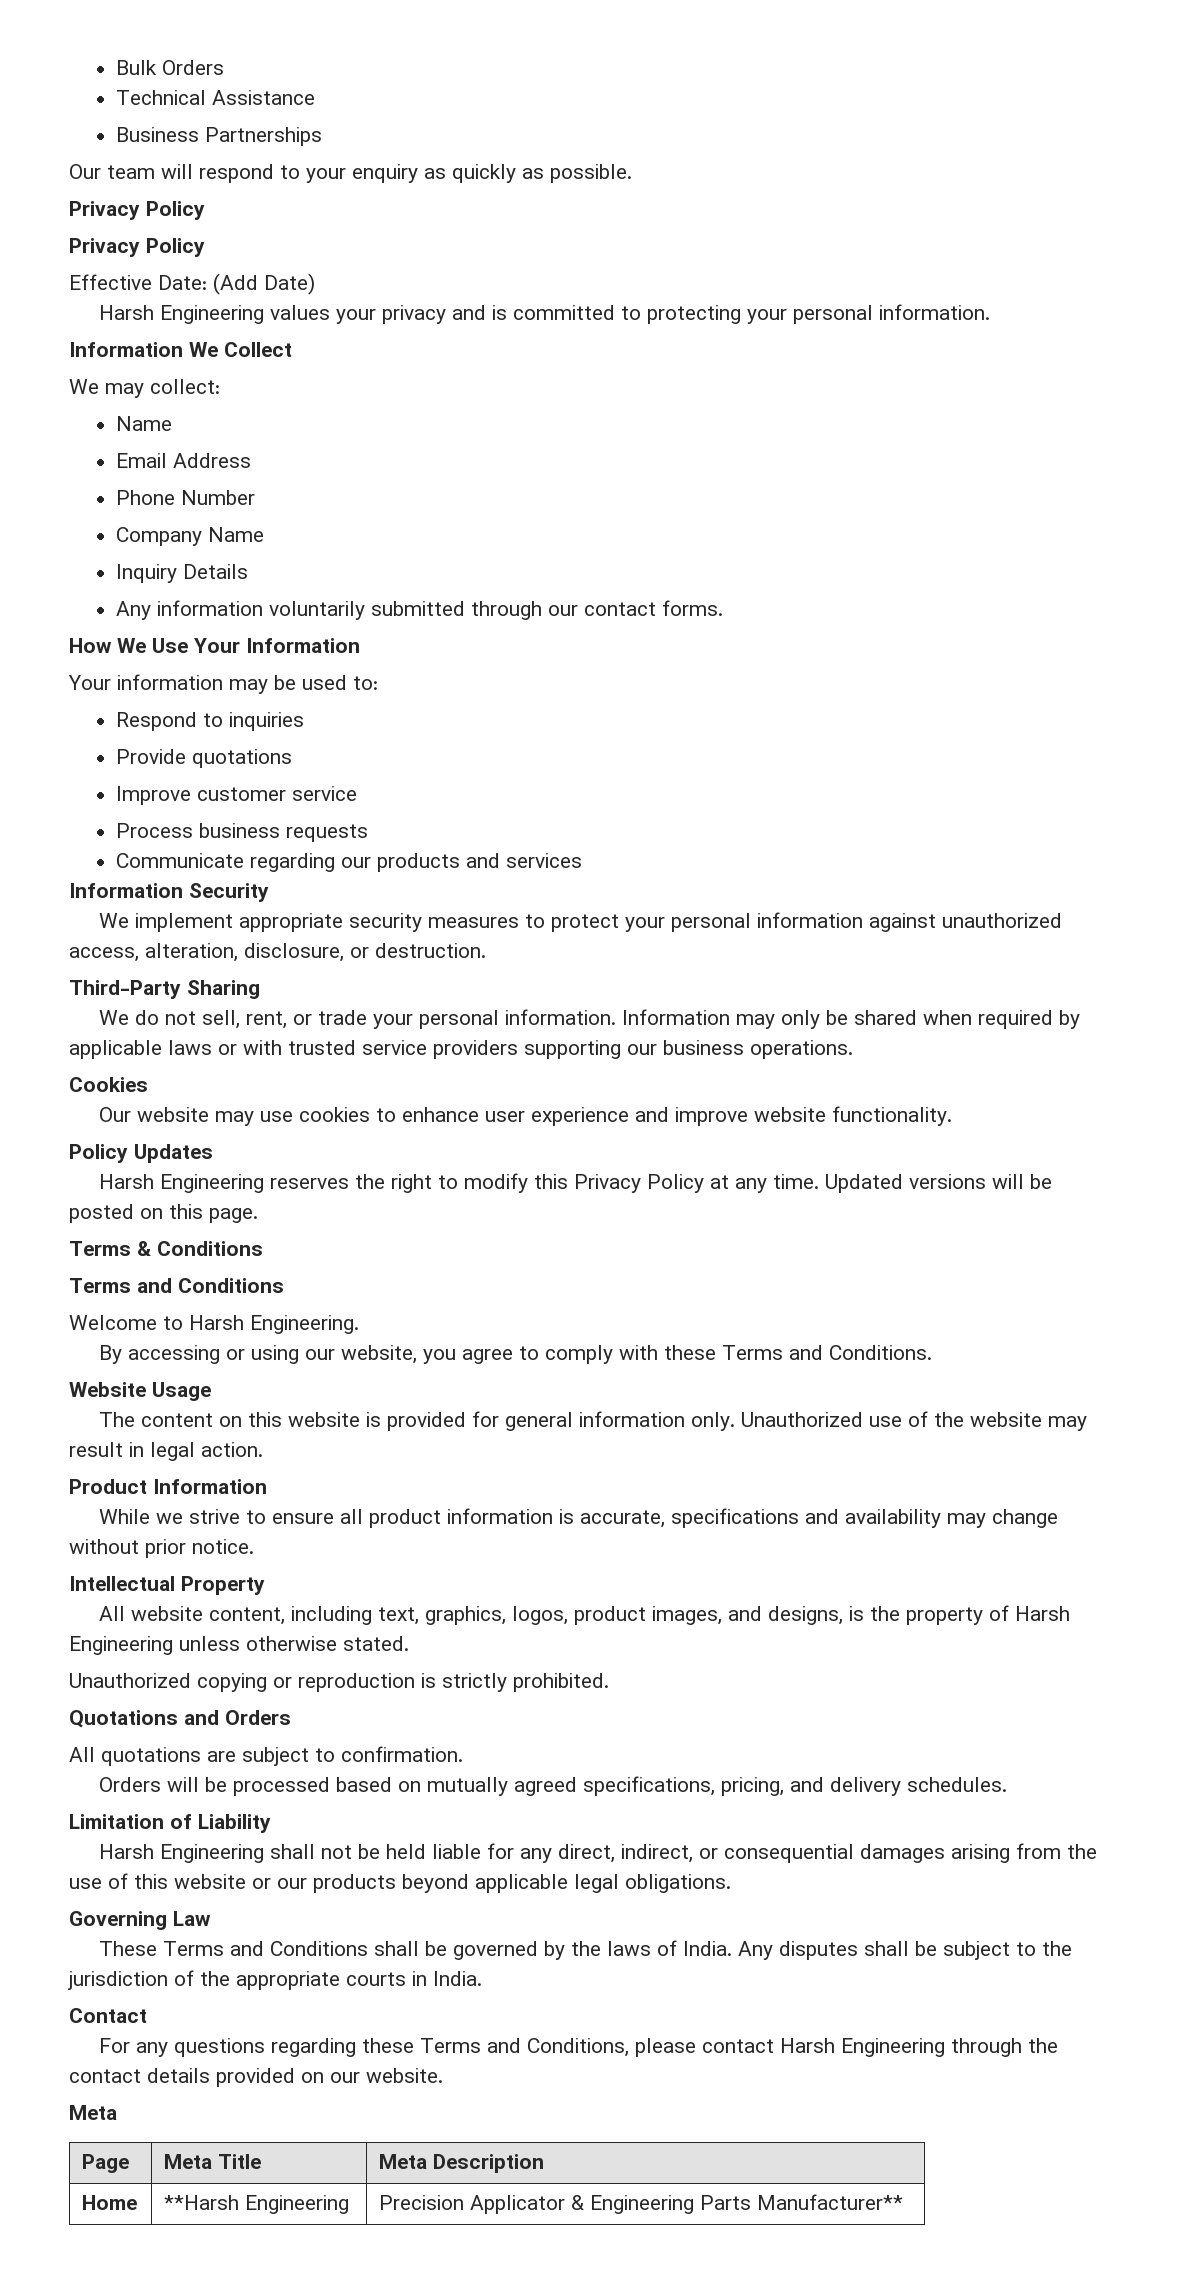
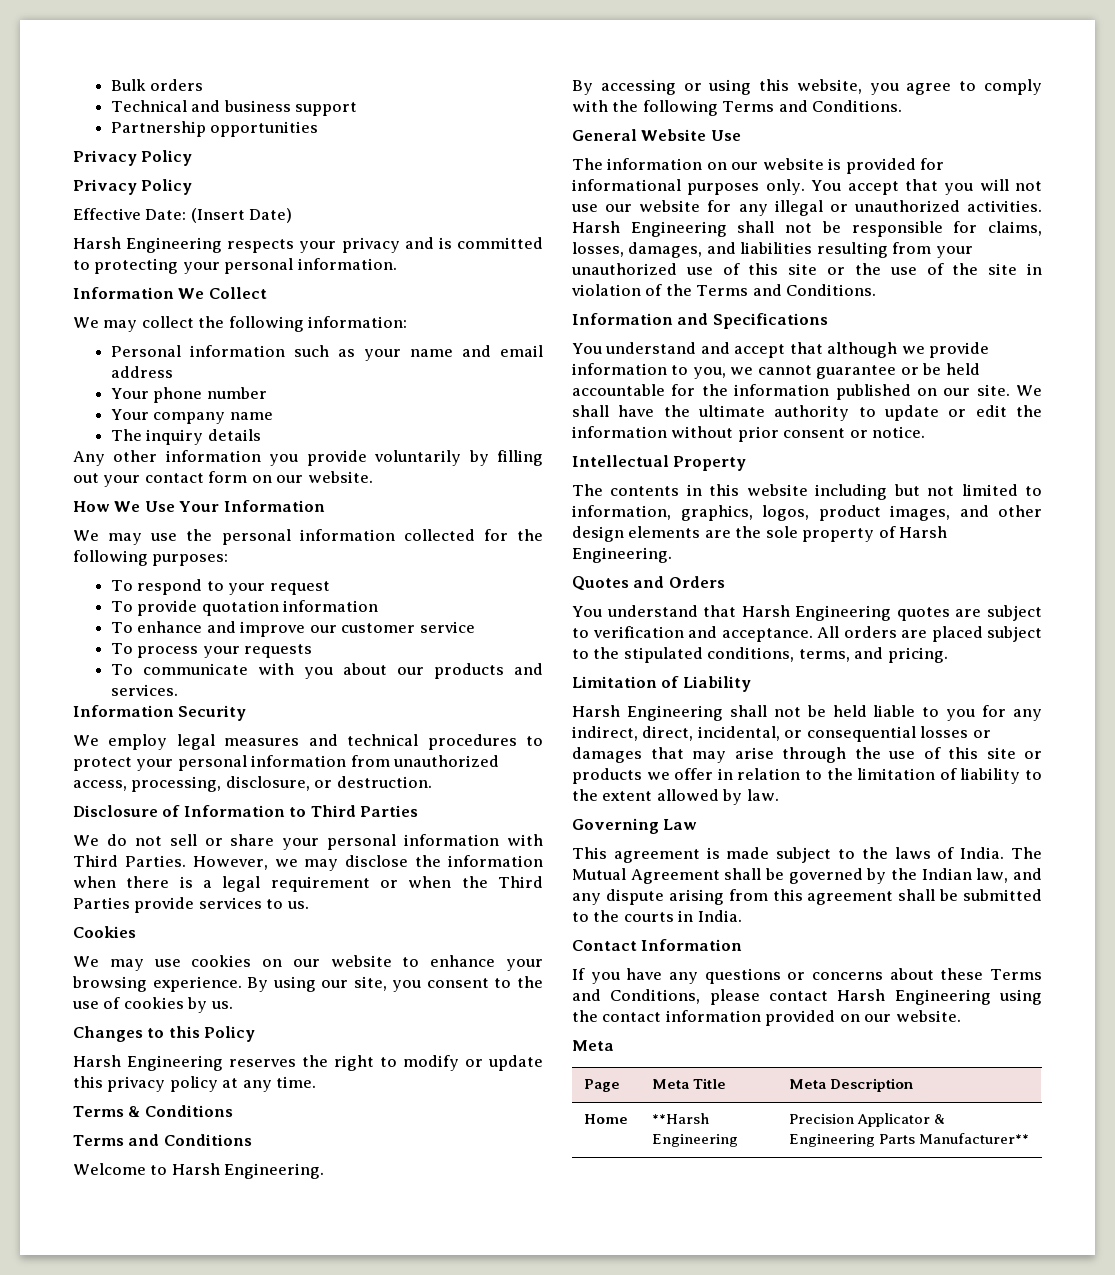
- Bulk Orders
+ Bulk orders
- Technical Assistance
- Business Partnerships
- Our team will respond to your enquiry as quickly as possible.
+ Technical and business support
+ Partnership opportunities
- Effective Date: (Add Date)
+ Effective Date: (Insert Date)
- Harsh Engineering values your privacy and is committed to protecting your personal information.
+ Harsh Engineering respects your privacy and is committed to protecting your personal information.
- We may collect:
- Name
- Email Address
- Phone Number
- Company Name
- Inquiry Details
- Any information voluntarily submitted through our contact forms.
+ We may collect the following information:
+ Personal information such as your name and email address
+ Your phone number
+ Your company name
+ The inquiry details
+ Any other information you provide voluntarily by filling out your contact form on our website.
- Your information may be used to:
- Respond to inquiries
- Provide quotations
- Improve customer service
- Process business requests
- Communicate regarding our products and services
+ We may use the personal information collected for the following purposes:
+ To respond to your request
+ To provide quotation information
+ To enhance and improve our customer service
+ To process your requests
+ To communicate with you about our products and services.
- We implement appropriate security measures to protect your personal information against unauthorized access, alteration, disclosure, or destruction.
+ We employ legal measures and technical procedures to protect your personal information from unauthorized access, processing, disclosure, or destruction.
- Third-Party Sharing
- We do not sell, rent, or trade your personal information. Information may only be shared when required by applicable laws or with trusted service providers supporting our business operations.
+ Disclosure of Information to Third Parties
+ We do not sell or share your personal information with Third Parties. However, we may disclose the information when there is a legal requirement or when the Third Parties provide services to us.
- Our website may use cookies to enhance user experience and improve website functionality.
- Policy Updates
+ We may use cookies on our website to enhance your browsing experience. By using our site, you consent to the use of cookies by us.
+ Changes to this Policy
- Harsh Engineering reserves the right to modify this Privacy Policy at any time. Updated versions will be posted on this page.
+ Harsh Engineering reserves the right to modify or update this privacy policy at any time.
- By accessing or using our website, you agree to comply with these Terms and Conditions.
- Website Usage
- The content on this website is provided for general information only. Unauthorized use of the website may result in legal action.
- Product Information
- While we strive to ensure all product information is accurate, specifications and availability may change without prior notice.
+ By accessing or using this website, you agree to comply with the following Terms and Conditions.
+ General Website Use
+ The information on our website is provided for informational purposes only. You accept that you will not use our website for any illegal or unauthorized activities. Harsh Engineering shall not be responsible for claims, losses, damages, and liabilities resulting from your unauthorized use of this site or the use of the site in violation of the Terms and Conditions.
+ Information and Specifications
+ You understand and accept that although we provide information to you, we cannot guarantee or be held accountable for the information published on our site. We shall have the ultimate authority to update or edit the information without prior consent or notice.
  Intellectual Property
- All website content, including text, graphics, logos, product images, and designs, is the property of Harsh Engineering unless otherwise stated.
- Unauthorized copying or reproduction is strictly prohibited.
- Quotations and Orders
- All quotations are subject to confirmation.
- Orders will be processed based on mutually agreed specifications, pricing, and delivery schedules.
+ The contents in this website including but not limited to information, graphics, logos, product images, and other design elements are the sole property of Harsh Engineering.
+ Quotes and Orders
+ You understand that Harsh Engineering quotes are subject to verification and acceptance. All orders are placed subject to the stipulated conditions, terms, and pricing.
- Harsh Engineering shall not be held liable for any direct, indirect, or consequential damages arising from the use of this website or our products beyond applicable legal obligations.
+ Harsh Engineering shall not be held liable to you for any indirect, direct, incidental, or consequential losses or damages that may arise through the use of this site or products we offer in relation to the limitation of liability to the extent allowed by law.
  Governing Law
- These Terms and Conditions shall be governed by the laws of India. Any disputes shall be subject to the jurisdiction of the appropriate courts in India.
+ This agreement is made subject to the laws of India. The Mutual Agreement shall be governed by the Indian law, and any dispute arising from this agreement shall be submitted to the courts in India.
- Contact
- For any questions regarding these Terms and Conditions, please contact Harsh Engineering through the contact details provided on our website.
+ Contact Information
+ If you have any questions or concerns about these Terms and Conditions, please contact Harsh Engineering using the contact information provided on our website.

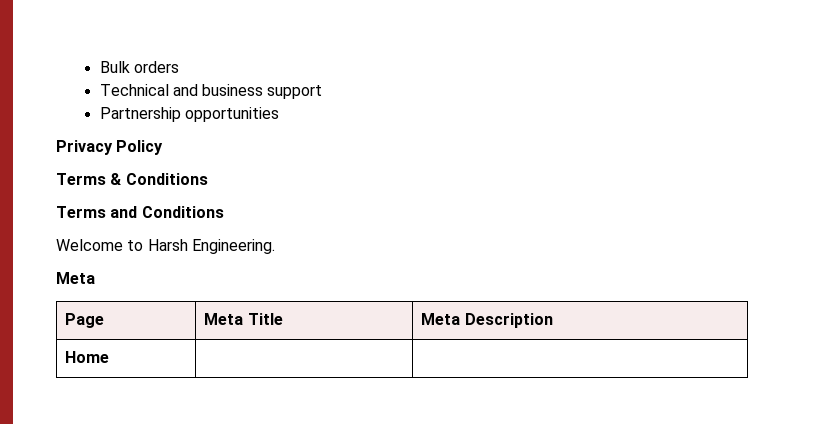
  Partnership opportunities
  Privacy Policy
- Privacy Policy
- Effective Date: (Insert Date)
- Harsh Engineering respects your privacy and is committed to protecting your personal information.
- Information We Collect
- We may collect the following information:
- Personal information such as your name and email address
- Your phone number
- Your company name
- The inquiry details
- Any other information you provide voluntarily by filling out your contact form on our website.
- How We Use Your Information
- We may use the personal information collected for the following purposes:
- To respond to your request
- To provide quotation information
- To enhance and improve our customer service
- To process your requests
- To communicate with you about our products and services.
- Information Security
- We employ legal measures and technical procedures to protect your personal information from unauthorized access, processing, disclosure, or destruction.
- Disclosure of Information to Third Parties
- We do not sell or share your personal information with Third Parties. However, we may disclose the information when there is a legal requirement or when the Third Parties provide services to us.
- Cookies
- We may use cookies on our website to enhance your browsing experience. By using our site, you consent to the use of cookies by us.
- Changes to this Policy
- Harsh Engineering reserves the right to modify or update this privacy policy at any time.
- By accessing or using this website, you agree to comply with the following Terms and Conditions.
- General Website Use
- The information on our website is provided for informational purposes only. You accept that you will not use our website for any illegal or unauthorized activities. Harsh Engineering shall not be responsible for claims, losses, damages, and liabilities resulting from your unauthorized use of this site or the use of the site in violation of the Terms and Conditions.
- Information and Specifications
- You understand and accept that although we provide information to you, we cannot guarantee or be held accountable for the information published on our site. We shall have the ultimate authority to update or edit the information without prior consent or notice.
- Intellectual Property
- The contents in this website including but not limited to information, graphics, logos, product images, and other design elements are the sole property of Harsh Engineering.
- Quotes and Orders
- You understand that Harsh Engineering quotes are subject to verification and acceptance. All orders are placed subject to the stipulated conditions, terms, and pricing.
- Limitation of Liability
- Harsh Engineering shall not be held liable to you for any indirect, direct, incidental, or consequential losses or damages that may arise through the use of this site or products we offer in relation to the limitation of liability to the extent allowed by law.
- Governing Law
- This agreement is made subject to the laws of India. The Mutual Agreement shall be governed by the Indian law, and any dispute arising from this agreement shall be submitted to the courts in India.
- Contact Information
- If you have any questions or concerns about these Terms and Conditions, please contact Harsh Engineering using the contact information provided on our website.
- Home | **Harsh Engineering | Precision Applicator & Engineering Parts Manufacturer**
+ Home | |

